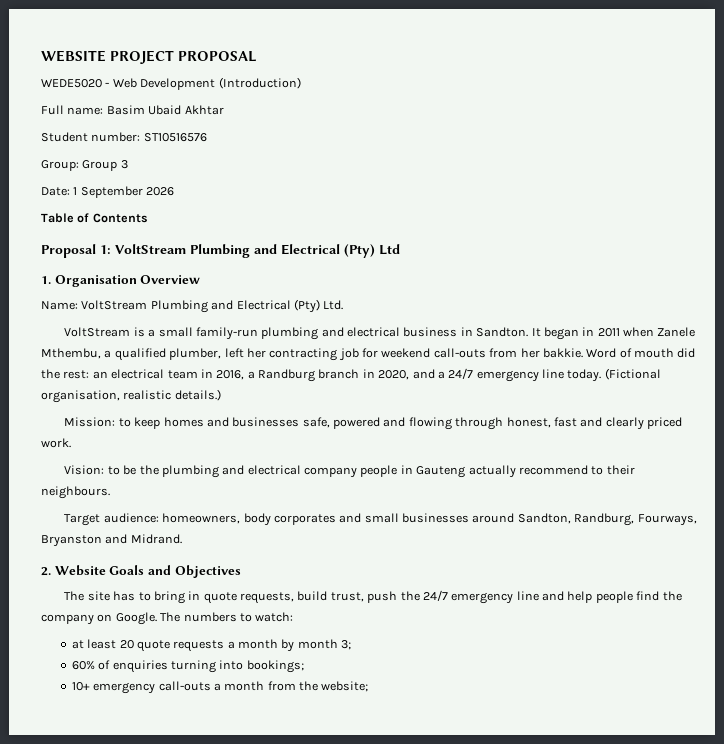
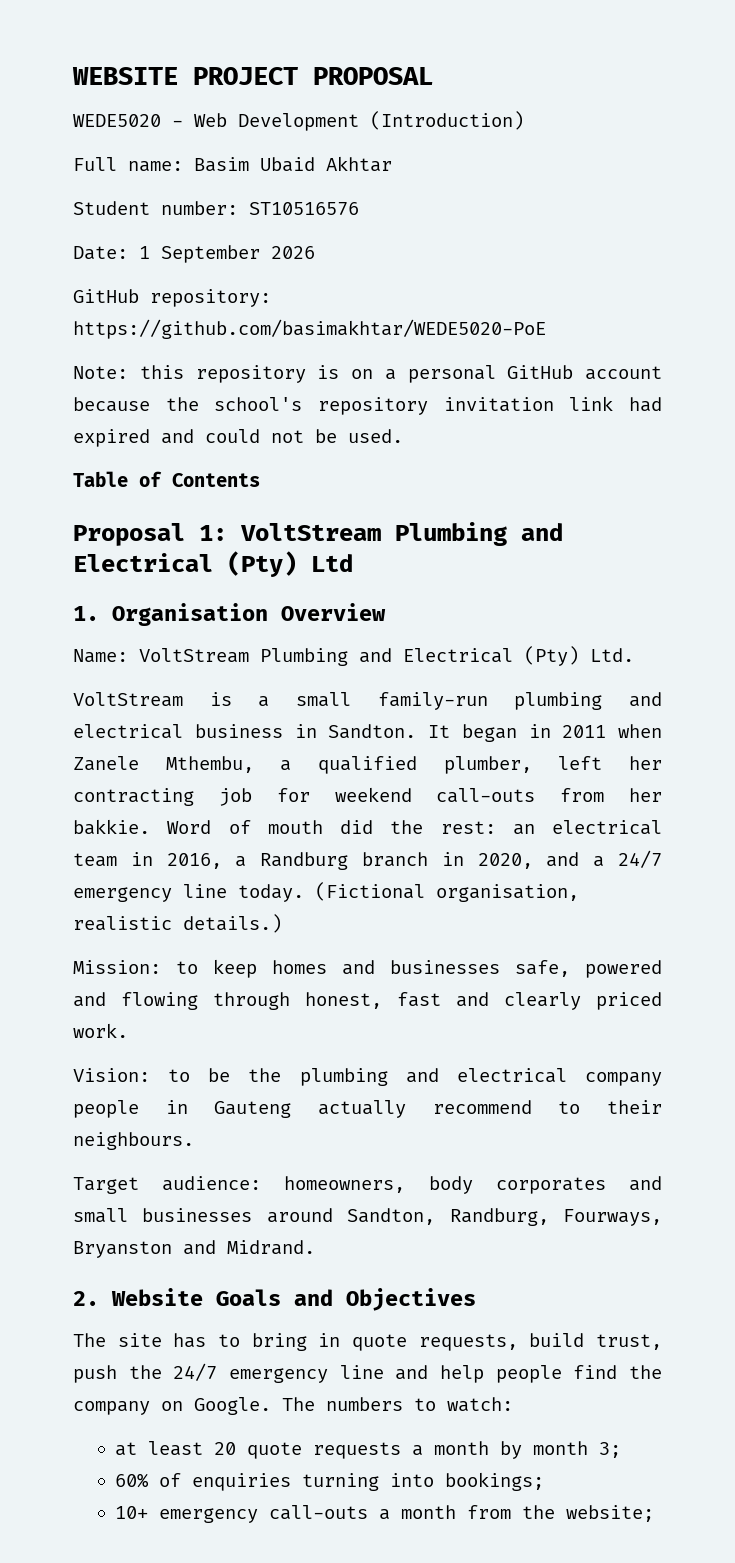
- Group: Group 3
+ GitHub repository: https://github.com/basimakhtar/WEDE5020-PoE
+ Note: this repository is on a personal GitHub account because the school's repository invitation link had expired and could not be used.

